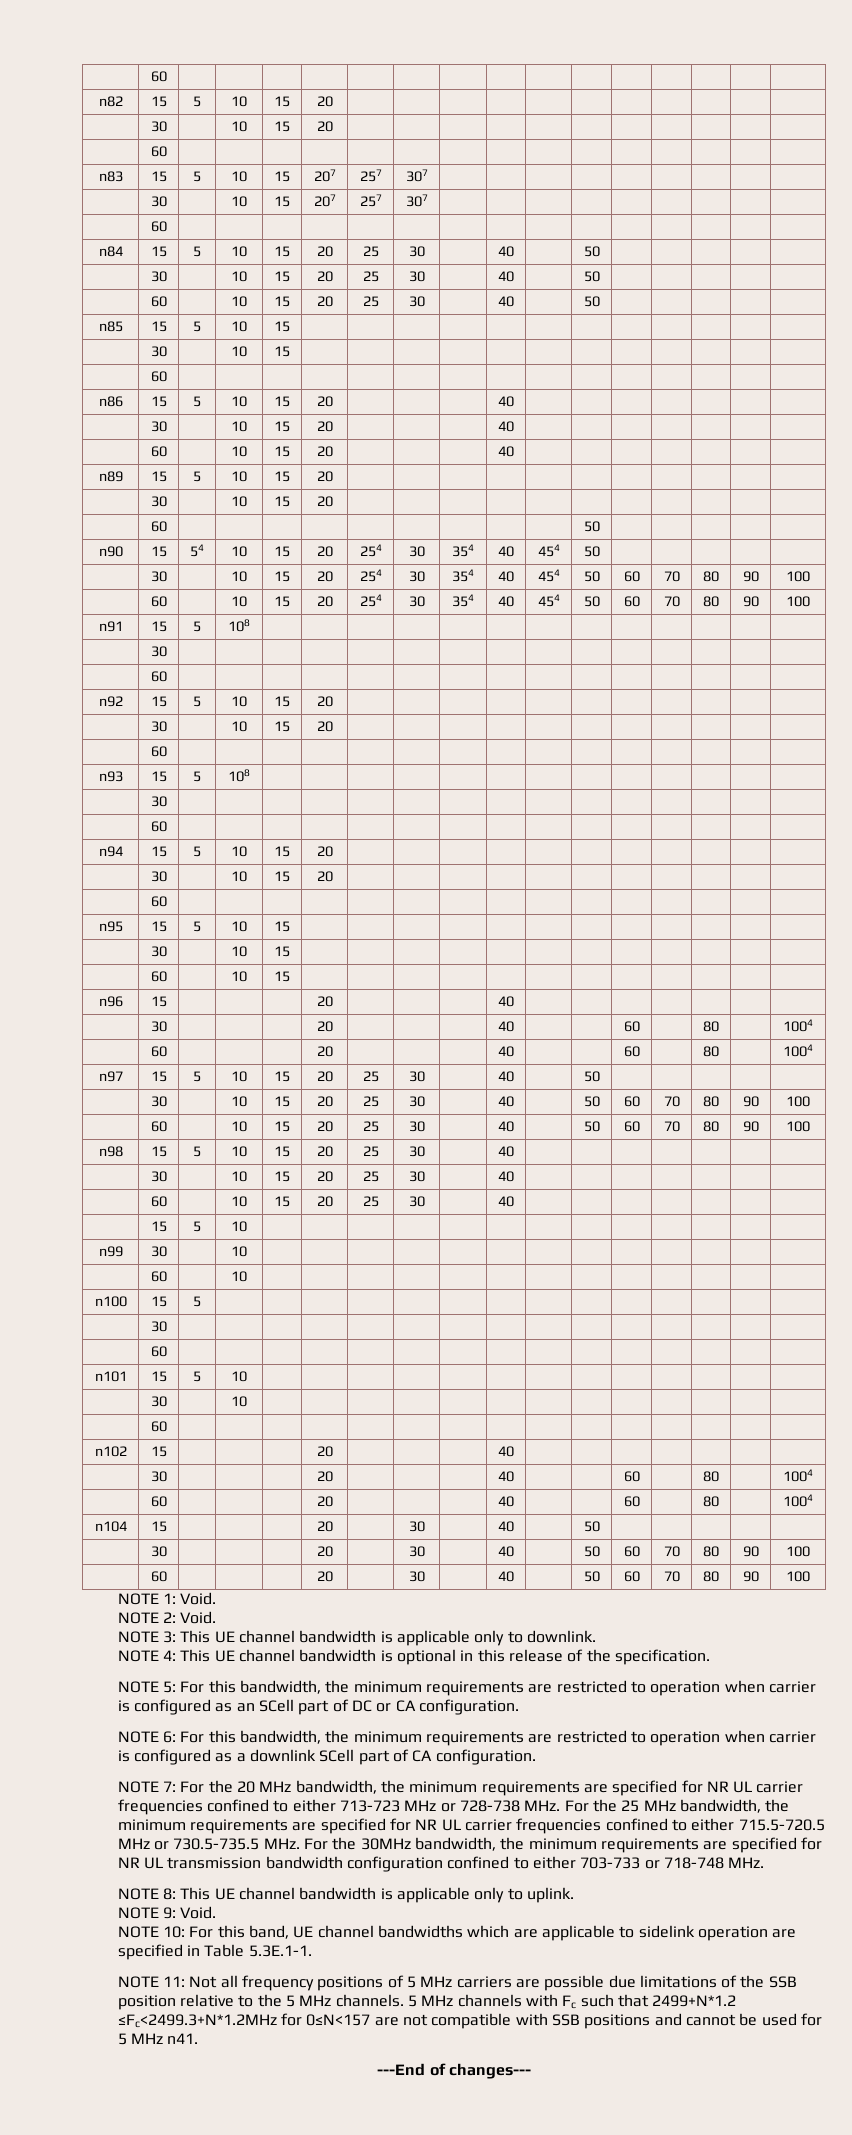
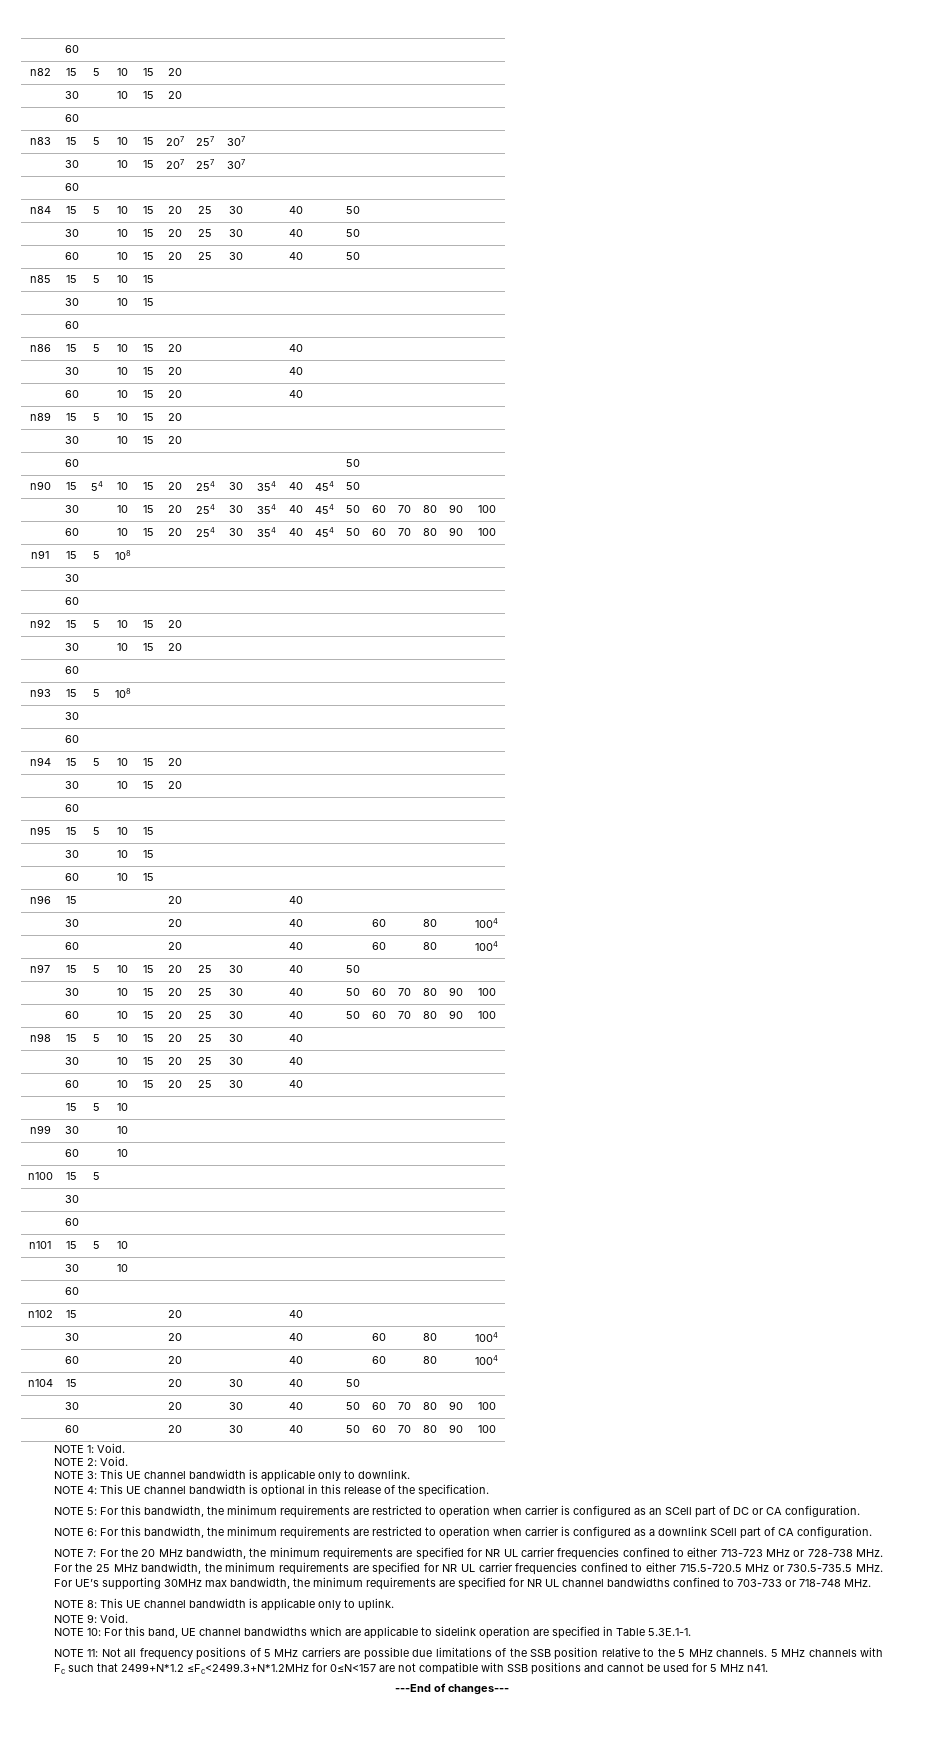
- NOTE 7: For the 20 MHz bandwidth, the minimum requirements are specified for NR UL carrier frequencies confined to either 713-723 MHz or 728-738 MHz. For the 25 MHz bandwidth, the minimum requirements are specified for NR UL carrier frequencies confined to either 715.5-720.5 MHz or 730.5-735.5 MHz. For the 30MHz bandwidth, the minimum requirements are specified for NR UL transmission bandwidth configuration confined to either 703-733 or 718-748 MHz.
+ NOTE 7: For the 20 MHz bandwidth, the minimum requirements are specified for NR UL carrier frequencies confined to either 713-723 MHz or 728-738 MHz. For the 25 MHz bandwidth, the minimum requirements are specified for NR UL carrier frequencies confined to either 715.5-720.5 MHz or 730.5-735.5 MHz. For UE’s supporting 30MHz max bandwidth, the minimum requirements are specified for NR UL channel bandwidths confined to 703-733 or 718-748 MHz.

